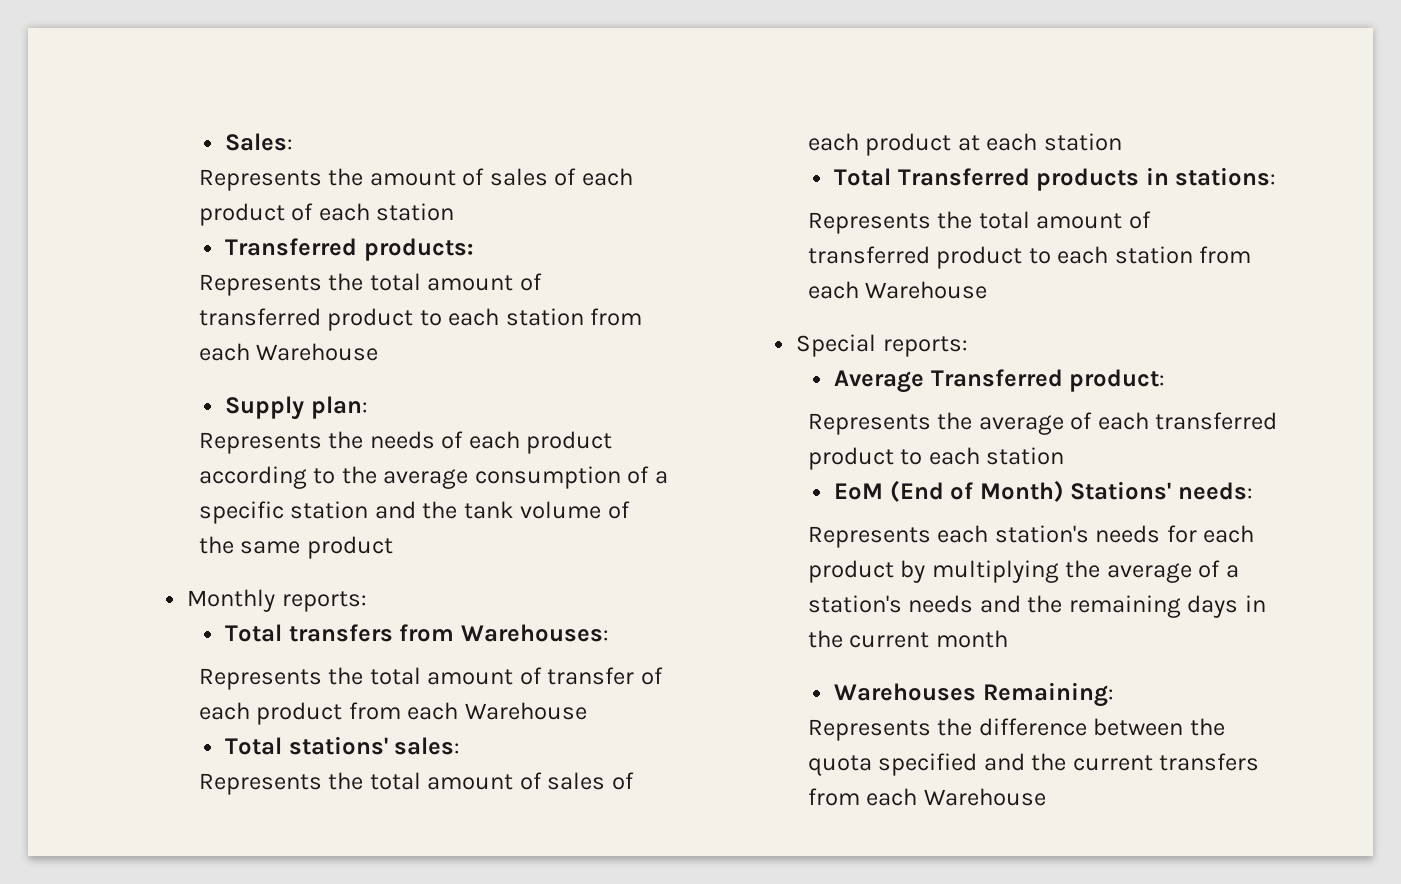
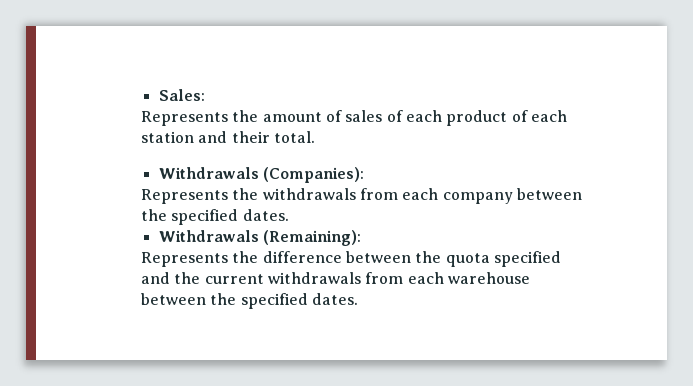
- Represents the amount of sales of each product of each station
- Transferred products:
- Represents the total amount of transferred product to each station from each Warehouse
- Supply plan:
- Represents the needs of each product according to the average consumption of a specific station and the tank volume of the same product
- Monthly reports:
- Total transfers from Warehouses:
- Represents the total amount of transfer of each product from each Warehouse
- Total stations' sales:
- Represents the total amount of sales of each product at each station
- Total Transferred products in stations:
- Represents the total amount of transferred product to each station from each Warehouse
- Special reports:
- Average Transferred product:
- Represents the average of each transferred product to each station
- EoM (End of Month) Stations' needs:
- Represents each station's needs for each product by multiplying the average of a station's needs and the remaining days in the current month
- Warehouses Remaining:
+ Represents the amount of sales of each product of each station and their total.
+ Withdrawals (Companies):
+ Represents the withdrawals from each company between the specified dates.
+ Withdrawals (Remaining):
- Represents the difference between the quota specified and the current transfers from each Warehouse
+ Represents the difference between the quota specified and the current withdrawals from each warehouse between the specified dates.

